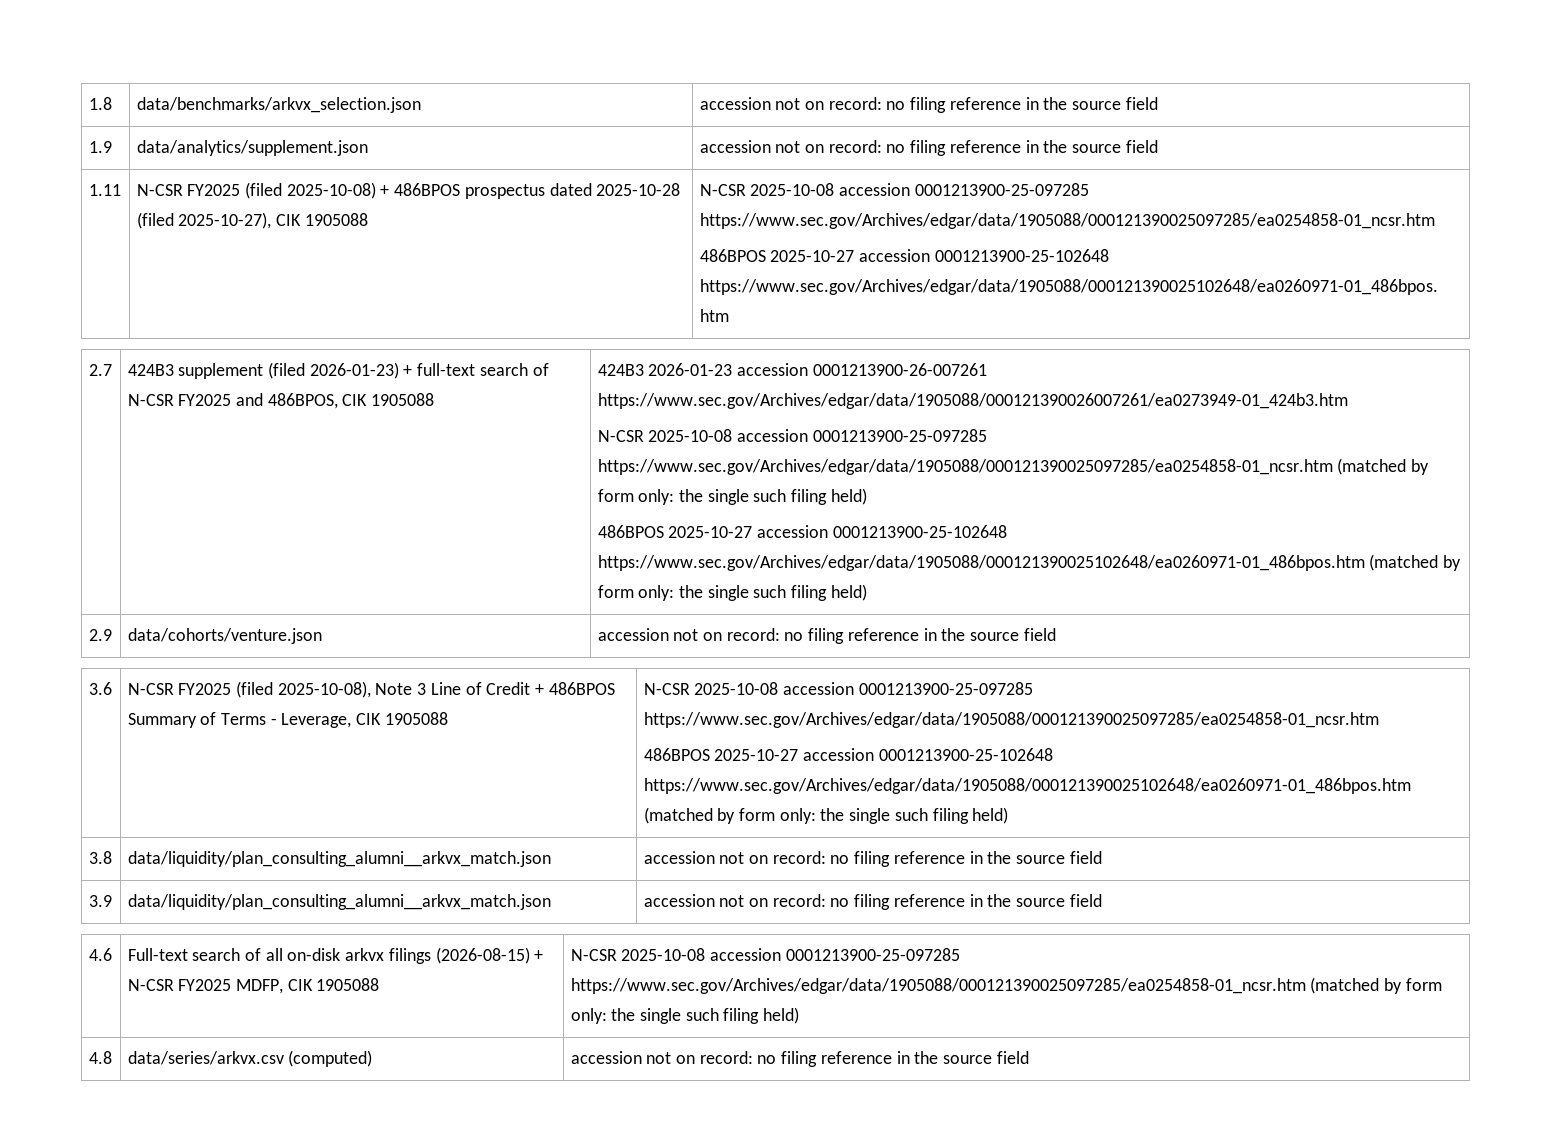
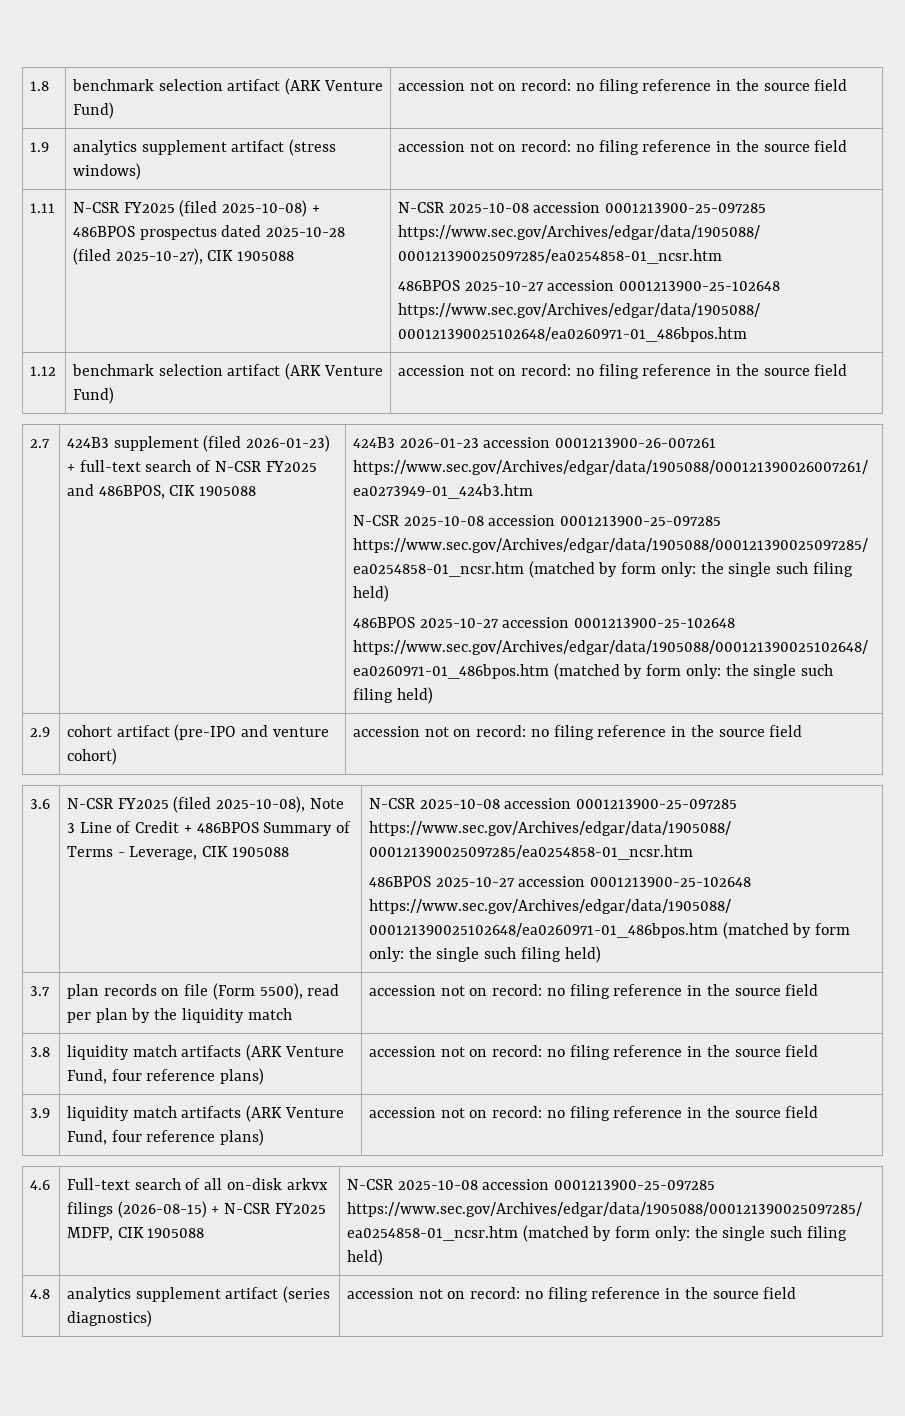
- 1.8 | data/benchmarks/arkvx_selection.json | accession not on record: no filing reference in the source field
+ 1.8 | benchmark selection artifact (ARK Venture Fund) | accession not on record: no filing reference in the source field
- 1.9 | data/analytics/supplement.json | accession not on record: no filing reference in the source field
+ 1.9 | analytics supplement artifact (stress windows) | accession not on record: no filing reference in the source field
+ 1.12 | benchmark selection artifact (ARK Venture Fund) | accession not on record: no filing reference in the source field
- 2.9 | data/cohorts/venture.json | accession not on record: no filing reference in the source field
+ 2.9 | cohort artifact (pre-IPO and venture cohort) | accession not on record: no filing reference in the source field
- 3.8 | data/liquidity/plan_consulting_alumni__arkvx_match.json | accession not on record: no filing reference in the source field
+ 3.7 | plan records on file (Form 5500), read per plan by the liquidity match | accession not on record: no filing reference in the source field
+ 3.8 | liquidity match artifacts (ARK Venture Fund, four reference plans) | accession not on record: no filing reference in the source field
- 3.9 | data/liquidity/plan_consulting_alumni__arkvx_match.json | accession not on record: no filing reference in the source field
+ 3.9 | liquidity match artifacts (ARK Venture Fund, four reference plans) | accession not on record: no filing reference in the source field
- 4.8 | data/series/arkvx.csv (computed) | accession not on record: no filing reference in the source field
+ 4.8 | analytics supplement artifact (series diagnostics) | accession not on record: no filing reference in the source field

